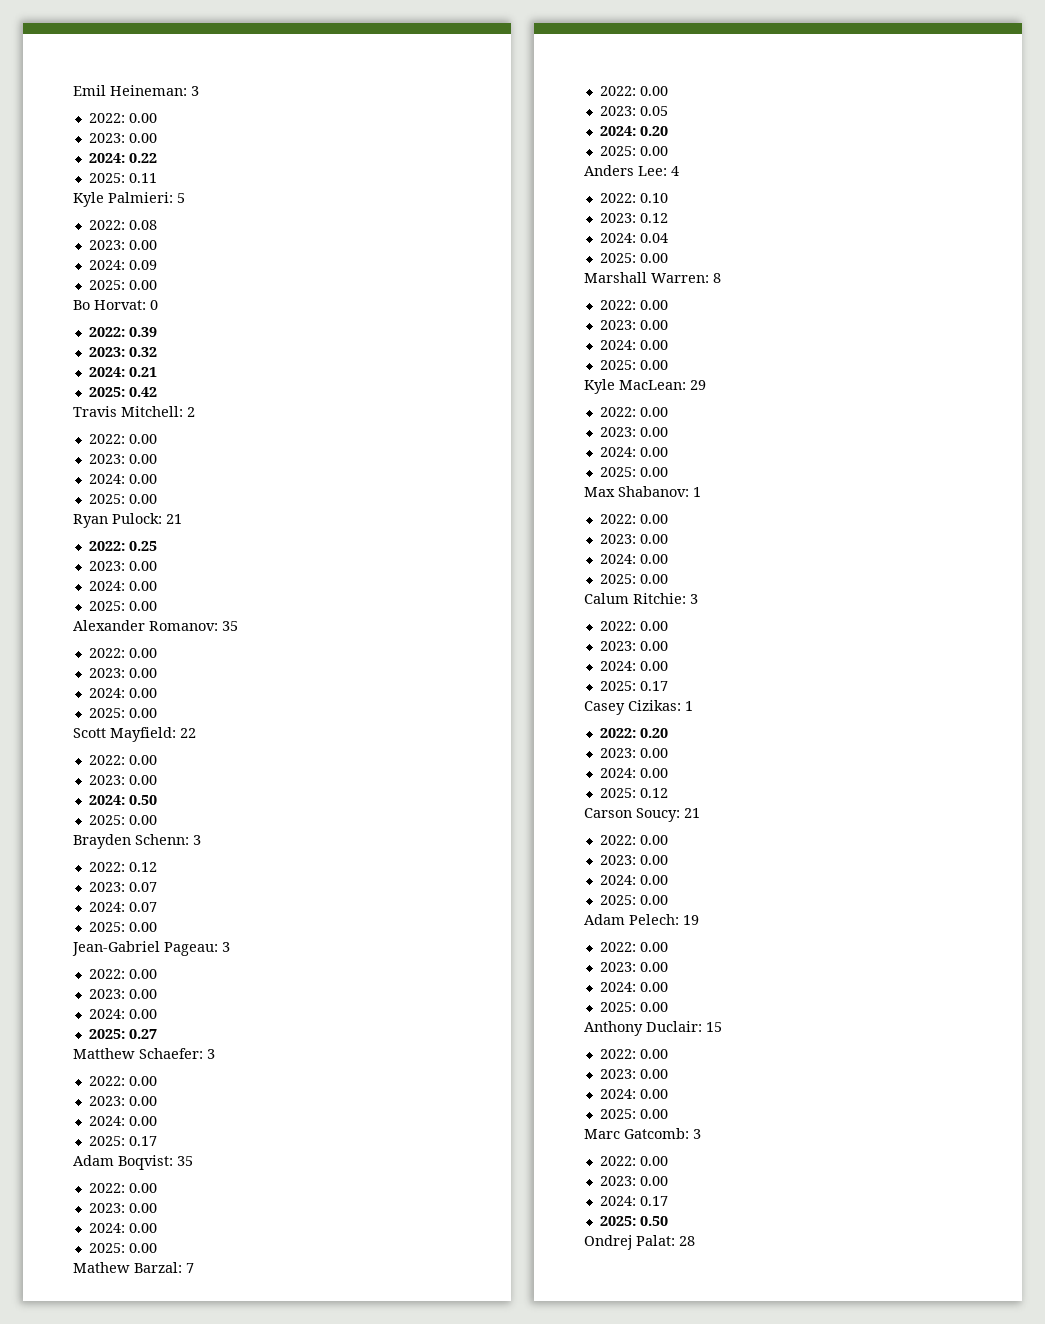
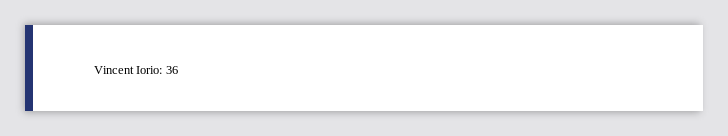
- Emil Heineman: 3
- 2022: 0.00
- 2023: 0.00
- 2024: 0.22
- 2025: 0.11
- Kyle Palmieri: 5
- 2022: 0.08
- 2023: 0.00
- 2024: 0.09
- 2025: 0.00
- Bo Horvat: 0
- 2022: 0.39
- 2023: 0.32
- 2024: 0.21
- 2025: 0.42
- Travis Mitchell: 2
- 2022: 0.00
- 2023: 0.00
- 2024: 0.00
- 2025: 0.00
- Ryan Pulock: 21
- 2022: 0.25
- 2023: 0.00
- 2024: 0.00
- 2025: 0.00
- Alexander Romanov: 35
- 2022: 0.00
- 2023: 0.00
- 2024: 0.00
- 2025: 0.00
- Scott Mayfield: 22
- 2022: 0.00
- 2023: 0.00
- 2024: 0.50
- 2025: 0.00
- Brayden Schenn: 3
- 2022: 0.12
- 2023: 0.07
- 2024: 0.07
- 2025: 0.00
- Jean-Gabriel Pageau: 3
- 2022: 0.00
- 2023: 0.00
- 2024: 0.00
- 2025: 0.27
- Matthew Schaefer: 3
- 2022: 0.00
- 2023: 0.00
- 2024: 0.00
- 2025: 0.17
- Adam Boqvist: 35
- 2022: 0.00
- 2023: 0.00
- 2024: 0.00
- 2025: 0.00
- Mathew Barzal: 7
- 2022: 0.00
- 2023: 0.05
- 2024: 0.20
- 2025: 0.00
- Anders Lee: 4
- 2022: 0.10
- 2023: 0.12
- 2024: 0.04
- 2025: 0.00
- Marshall Warren: 8
- 2022: 0.00
- 2023: 0.00
- 2024: 0.00
- 2025: 0.00
- Kyle MacLean: 29
- 2022: 0.00
- 2023: 0.00
- 2024: 0.00
- 2025: 0.00
- Max Shabanov: 1
- 2022: 0.00
- 2023: 0.00
- 2024: 0.00
- 2025: 0.00
- Calum Ritchie: 3
- 2022: 0.00
- 2023: 0.00
- 2024: 0.00
- 2025: 0.17
- Casey Cizikas: 1
- 2022: 0.20
- 2023: 0.00
- 2024: 0.00
- 2025: 0.12
- Carson Soucy: 21
- 2022: 0.00
- 2023: 0.00
- 2024: 0.00
- 2025: 0.00
- Adam Pelech: 19
- 2022: 0.00
- 2023: 0.00
- 2024: 0.00
- 2025: 0.00
- Anthony Duclair: 15
- 2022: 0.00
- 2023: 0.00
- 2024: 0.00
- 2025: 0.00
- Marc Gatcomb: 3
- 2022: 0.00
- 2023: 0.00
- 2024: 0.17
- 2025: 0.50
- Ondrej Palat: 28
+ Vincent Iorio: 36

